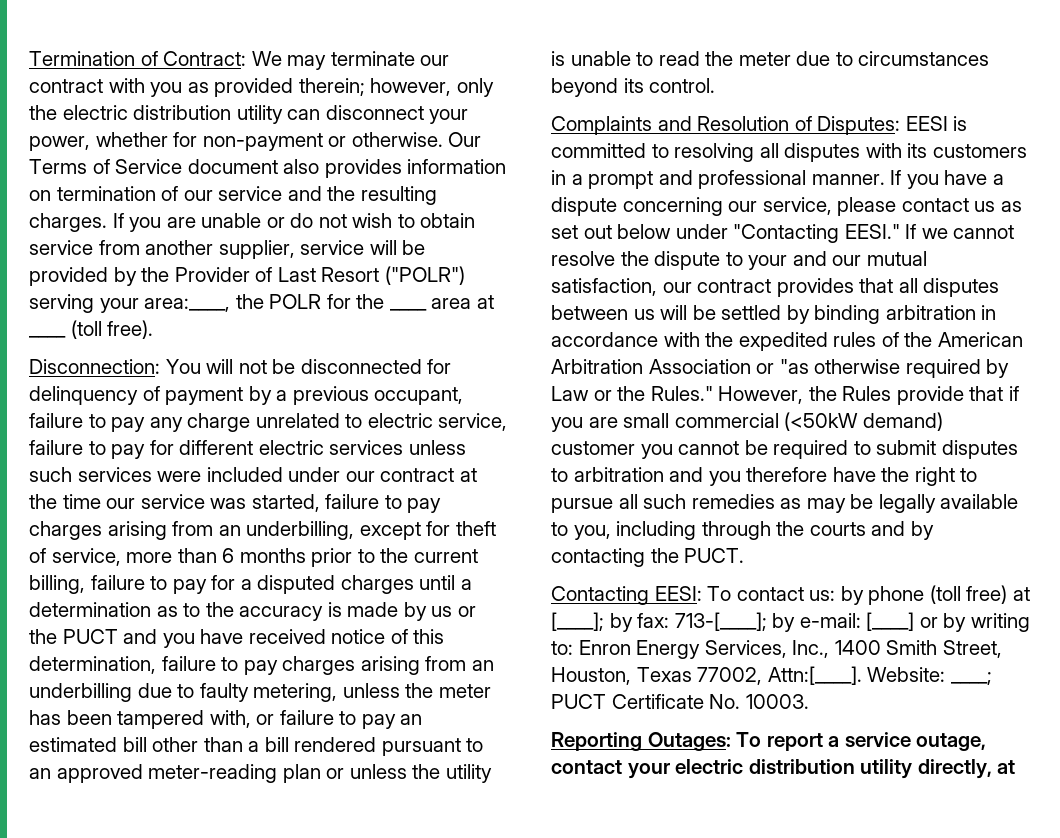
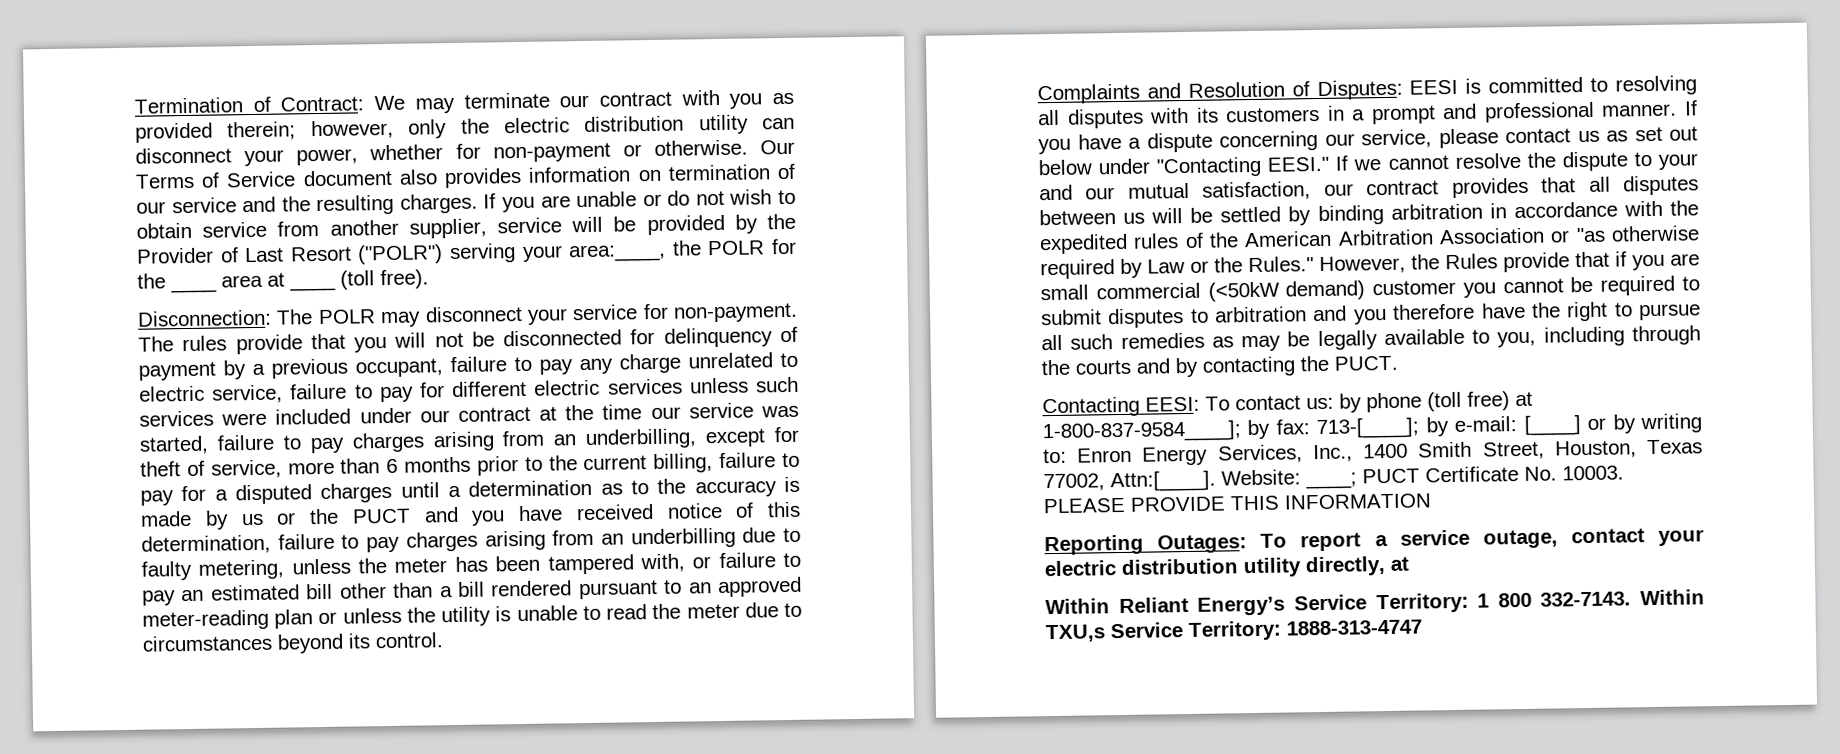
- You will not be disconnected for delinquency of payment by a previous occupant, failure to pay any charge unrelated to electric service, failure to pay for different electric services unless such services were included under our contract at the time our service was started, failure to pay charges arising from an underbilling, except for theft of service, more than 6 months prior to the current billing, failure to pay for a disputed charges until a determination as to the accuracy is made by us or the PUCT and you have received notice of this determination, failure to pay charges arising from an underbilling due to faulty metering, unless the meter has been tampered with, or failure to pay an estimated bill other than a bill rendered pursuant to an approved meter-reading plan or unless the utility is unable to read the meter due to circumstances beyond its control.
+ The POLR may disconnect your service for non-payment. The rules provide that you will not be disconnected for delinquency of payment by a previous occupant, failure to pay any charge unrelated to electric service, failure to pay for different electric services unless such services were included under our contract at the time our service was started, failure to pay charges arising from an underbilling, except for theft of service, more than 6 months prior to the current billing, failure to pay for a disputed charges until a determination as to the accuracy is made by us or the PUCT and you have received notice of this determination, failure to pay charges arising from an underbilling due to faulty metering, unless the meter has been tampered with, or failure to pay an estimated bill other than a bill rendered pursuant to an approved meter-reading plan or unless the utility is unable to read the meter due to circumstances beyond its control.
- Contacting EESI: To contact us: by phone (toll free) at [____]; by fax: 713-[____]; by e-mail: [____] or by writing to: Enron Energy Services, Inc., 1400 Smith Street, Houston, Texas 77002, Attn:[____].
+ Contacting EESI: To contact us: by phone (toll free) at 1-800-837-9584____]; by fax: 713-[____]; by e-mail: [____] or by writing to: Enron Energy Services, Inc., 1400 Smith Street, Houston, Texas 77002, Attn:[____].
+ PLEASE PROVIDE THIS INFORMATION
+ Within Reliant Energy’s Service Territory: 1 800 332-7143. Within TXU,s Service Territory: 1888-313-4747

